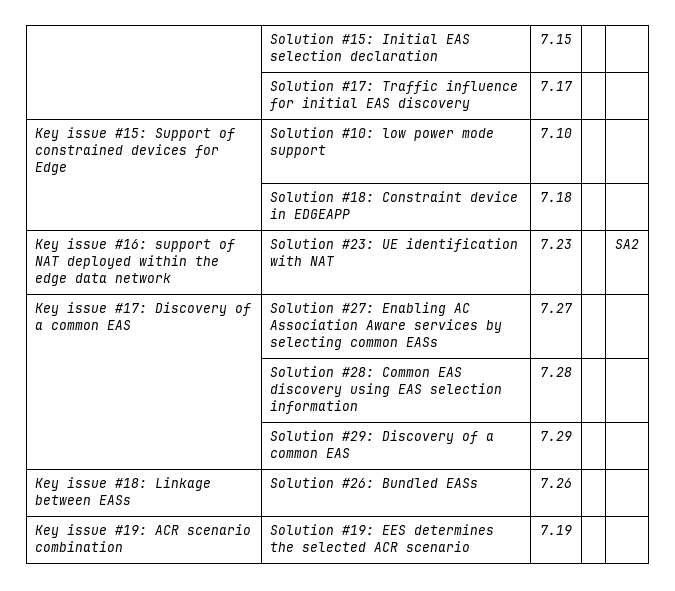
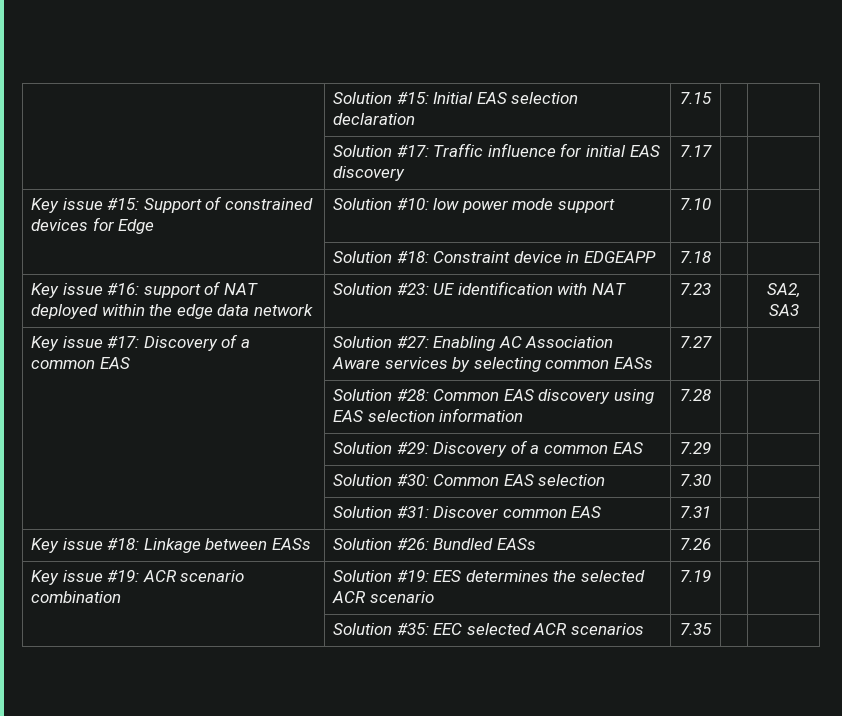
- Key issue #16: support of NAT deployed within the edge data network | Solution #23: UE identification with NAT | 7.23 | | SA2
+ Key issue #16: support of NAT deployed within the edge data network | Solution #23: UE identification with NAT | 7.23 | | SA2, SA3
+ | Solution #30: Common EAS selection | 7.30 | |
+ | Solution #31: Discover common EAS | 7.31 | |
+ | Solution #35: EEC selected ACR scenarios | 7.35 | |

